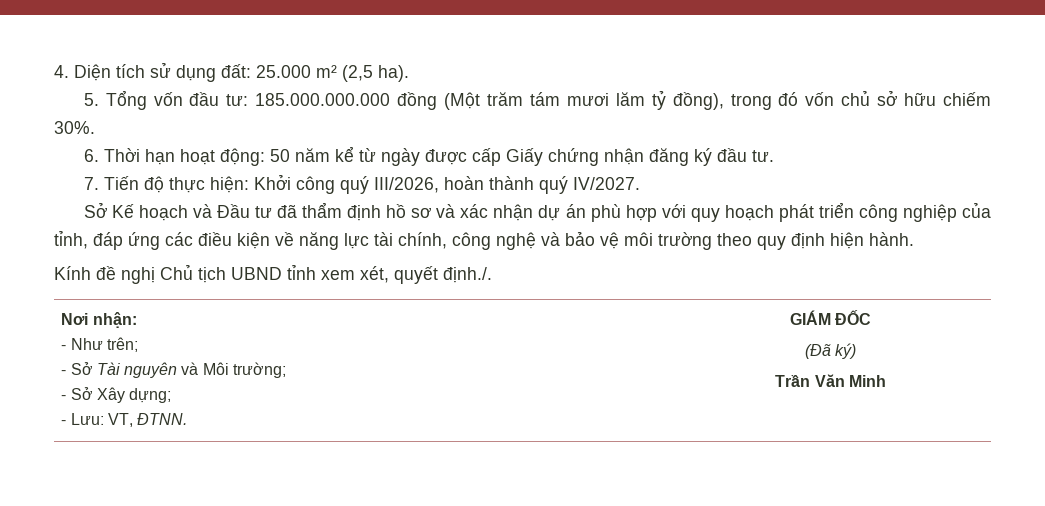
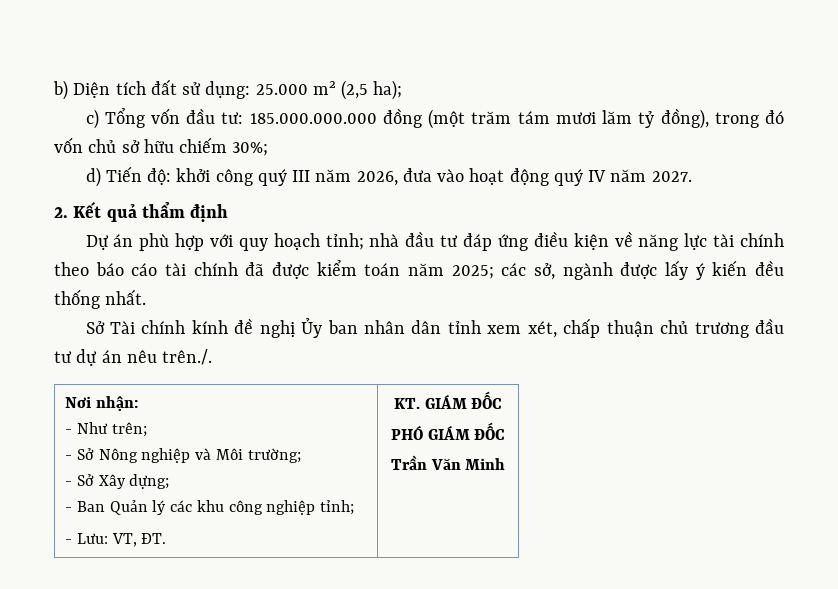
- 4. Diện tích sử dụng đất: 25.000 m² (2,5 ha).
- 5. Tổng vốn đầu tư: 185.000.000.000 đồng (Một trăm tám mươi lăm tỷ đồng), trong đó vốn chủ sở hữu chiếm 30%.
- 6. Thời hạn hoạt động: 50 năm kể từ ngày được cấp Giấy chứng nhận đăng ký đầu tư.
- 7. Tiến độ thực hiện: Khởi công quý III/2026, hoàn thành quý IV/2027.
- Sở Kế hoạch và Đầu tư đã thẩm định hồ sơ và xác nhận dự án phù hợp với quy hoạch phát triển công nghiệp của tỉnh, đáp ứng các điều kiện về năng lực tài chính, công nghệ và bảo vệ môi trường theo quy định hiện hành.
- Kính đề nghị Chủ tịch UBND tỉnh xem xét, quyết định./.
+ b) Diện tích đất sử dụng: 25.000 m² (2,5 ha);
+ c) Tổng vốn đầu tư: 185.000.000.000 đồng (một trăm tám mươi lăm tỷ đồng), trong đó vốn chủ sở hữu chiếm 30%;
+ d) Tiến độ: khởi công quý III năm 2026, đưa vào hoạt động quý IV năm 2027.
+ 2. Kết quả thẩm định
+ Dự án phù hợp với quy hoạch tỉnh; nhà đầu tư đáp ứng điều kiện về năng lực tài chính theo báo cáo tài chính đã được kiểm toán năm 2025; các sở, ngành được lấy ý kiến đều thống nhất.
+ Sở Tài chính kính đề nghị Ủy ban nhân dân tỉnh xem xét, chấp thuận chủ trương đầu tư dự án nêu trên./.
  Nơi nhận:
  - Như trên;
- - Sở Tài nguyên và Môi trường;
+ - Sở Nông nghiệp và Môi trường;
  - Sở Xây dựng;
- - Lưu: VT, ĐTNN. | GIÁM ĐỐC
- (Đã ký)
+ - Ban Quản lý các khu công nghiệp tỉnh;
+ - Lưu: VT, ĐT. | KT. GIÁM ĐỐC
+ PHÓ GIÁM ĐỐC

